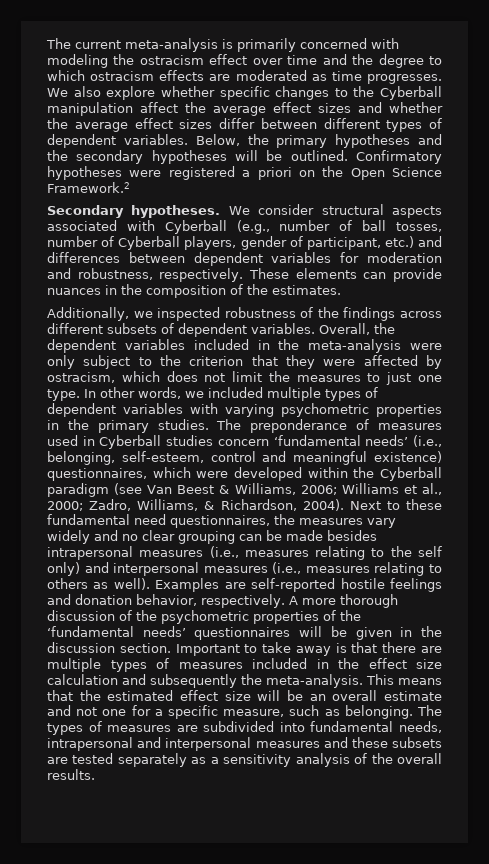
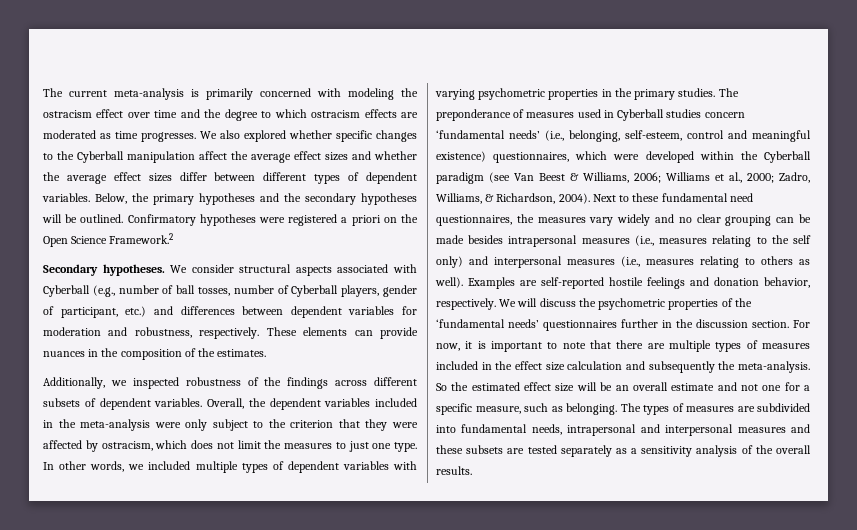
- We also explore whether specific changes to the Cyberball manipulation affect the average effect sizes and whether the average effect sizes differ between different types of dependent variables.
+ We also explored whether specific changes to the Cyberball manipulation affect the average effect sizes and whether the average effect sizes differ between different types of dependent variables.
- A more thorough discussion of the psychometric properties of the ‘fundamental needs’ questionnaires will be given in the discussion section.
+ We will discuss the psychometric properties of the ‘fundamental needs’ questionnaires further in the discussion section.
- Important to take away is that there are multiple types of measures included in the effect size calculation and subsequently the meta-analysis.
+ For now, it is important to note that there are multiple types of measures included in the effect size calculation and subsequently the meta-analysis.
- This means that the estimated effect size will be an overall estimate and not one for a specific measure, such as belonging.
+ So the estimated effect size will be an overall estimate and not one for a specific measure, such as belonging.

